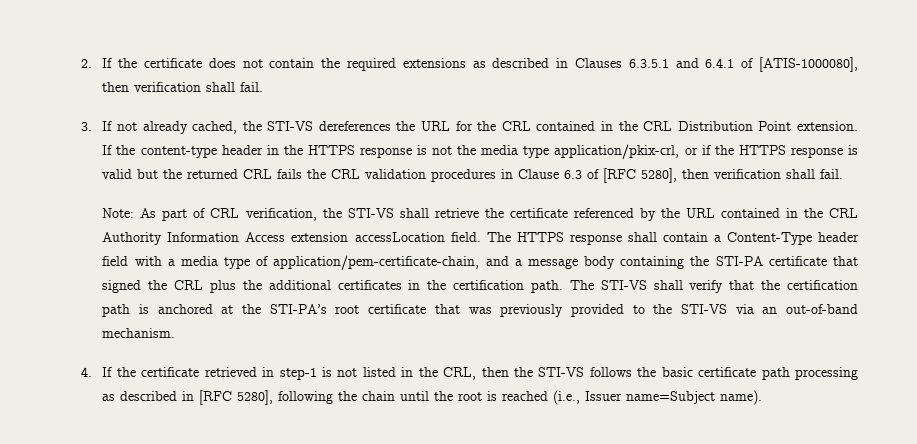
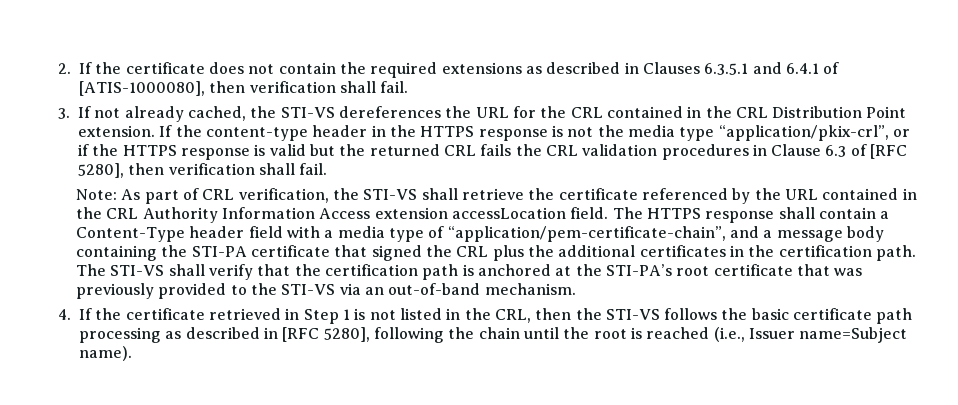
- If the content-type header in the HTTPS response is not the media type application/pkix-crl, or if the HTTPS response is valid but the returned CRL fails the CRL validation procedures in Clause 6.3 of [RFC 5280], then verification shall fail.
+ If the content-type header in the HTTPS response is not the media type “application/pkix-crl”, or if the HTTPS response is valid but the returned CRL fails the CRL validation procedures in Clause 6.3 of [RFC 5280], then verification shall fail.
- The HTTPS response shall contain a Content-Type header field with a media type of application/pem-certificate-chain, and a message body containing the STI-PA certificate that signed the CRL plus the additional certificates in the certification path.
+ The HTTPS response shall contain a Content-Type header field with a media type of “application/pem-certificate-chain”, and a message body containing the STI-PA certificate that signed the CRL plus the additional certificates in the certification path.
- 4. If the certificate retrieved in step-1 is not listed in the CRL, then the STI-VS follows the basic certificate path processing as described in [RFC 5280], following the chain until the root is reached (i.e., Issuer name=Subject name).
+ 4. If the certificate retrieved in Step 1 is not listed in the CRL, then the STI-VS follows the basic certificate path processing as described in [RFC 5280], following the chain until the root is reached (i.e., Issuer name=Subject name).

